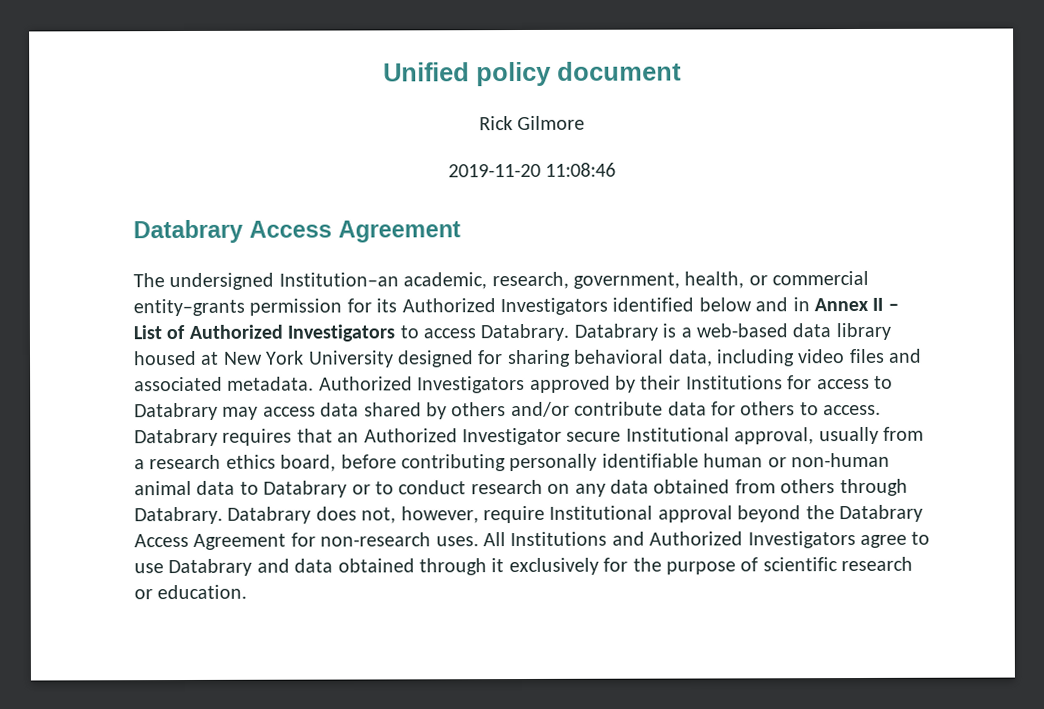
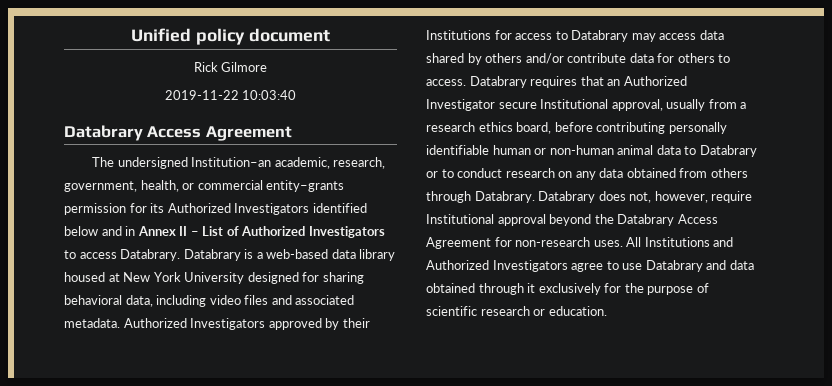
- 2019-11-20 11:08:46
+ 2019-11-22 10:03:40

